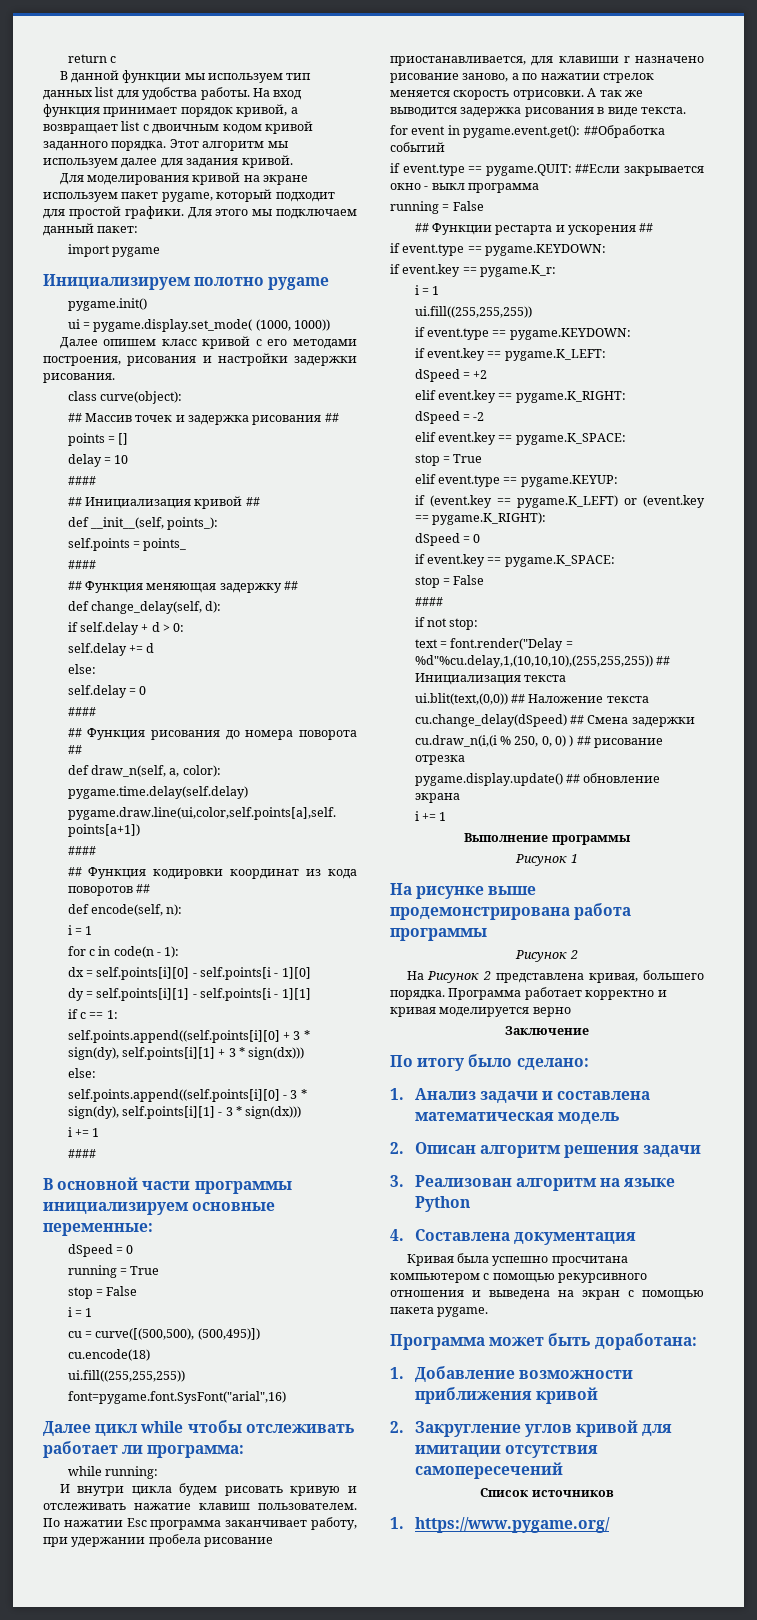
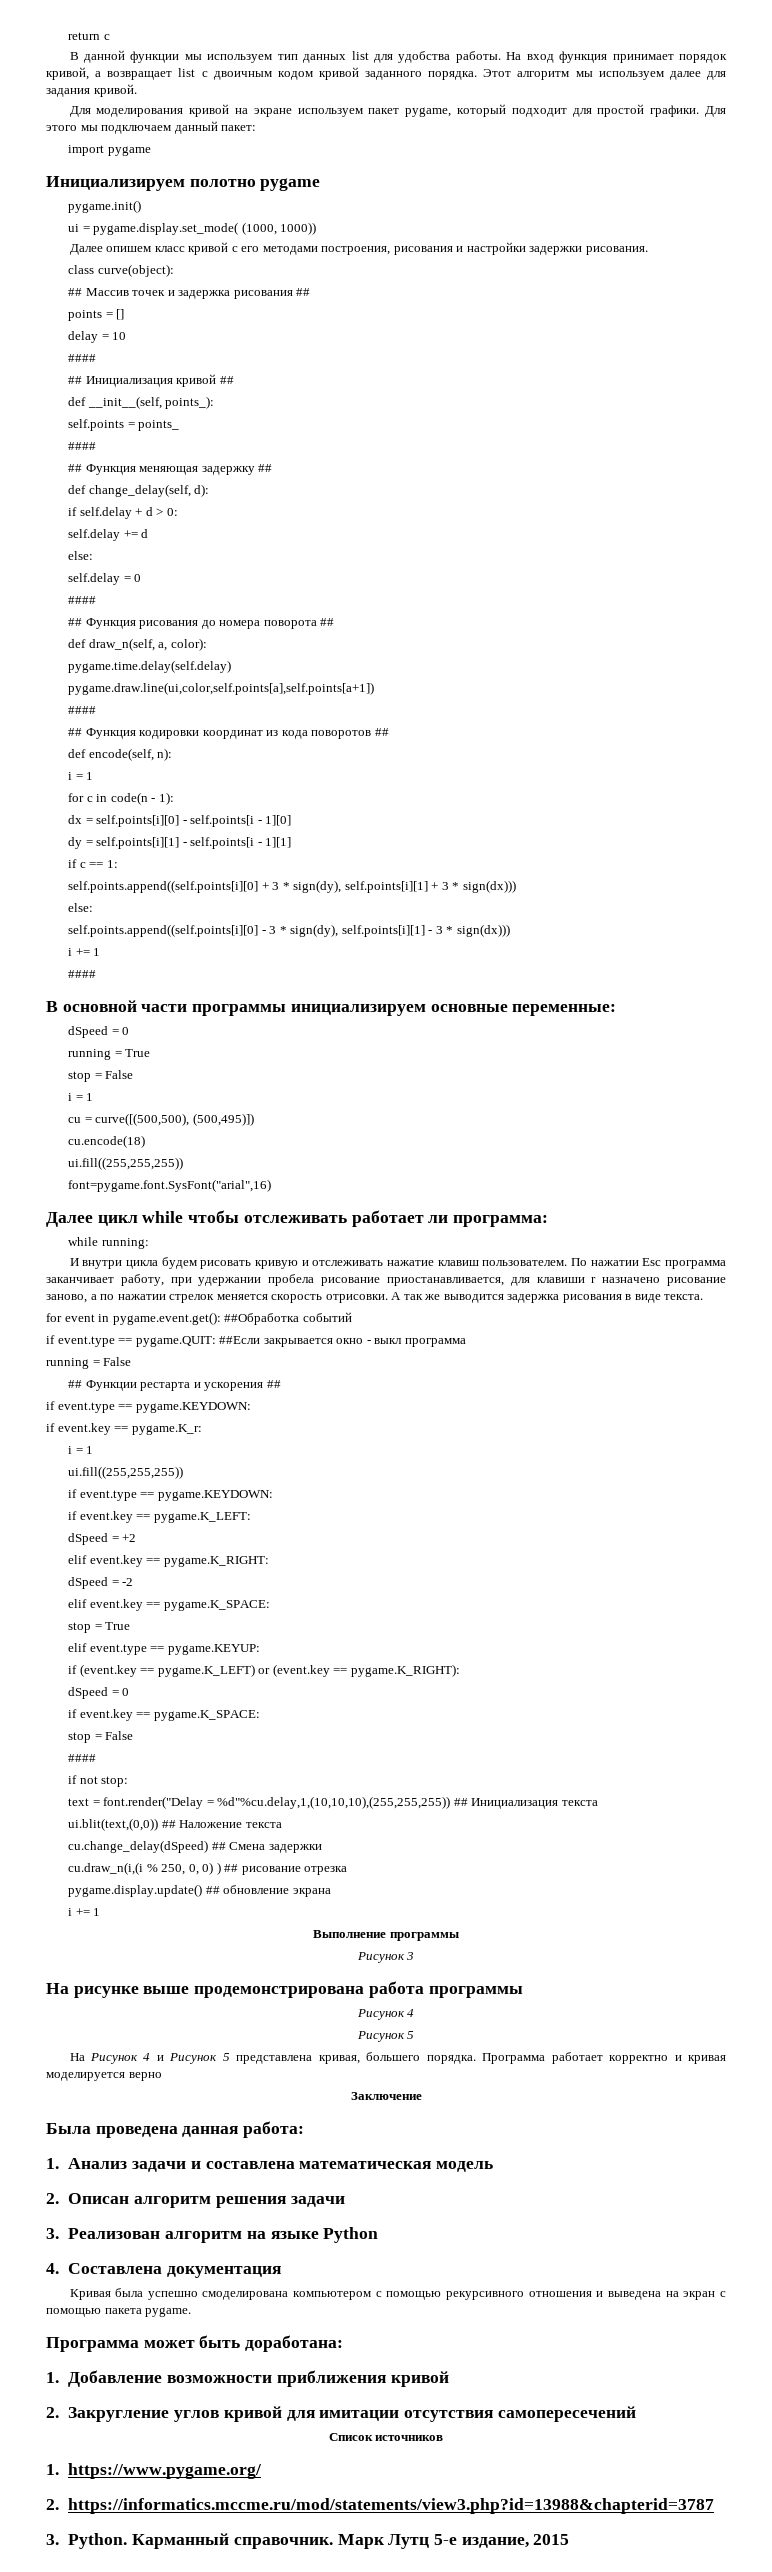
- Рисунок 1
+ Рисунок 3
  На рисунке выше продемонстрирована работа программы
- Рисунок 2
+ Рисунок 4
+ Рисунок 5
- На Рисунок 2 представлена кривая, большего порядка.
+ На Рисунок 4 и Рисунок 5 представлена кривая, большего порядка.
- По итогу было сделано:
+ Была проведена данная работа:
- Кривая была успешно просчитана компьютером с помощью рекурсивного отношения и выведена на экран с помощью пакета pygame.
+ Кривая была успешно смоделирована компьютером с помощью рекурсивного отношения и выведена на экран с помощью пакета pygame.
+ 2. https://informatics.mccme.ru/mod/statements/view3.php?id=13988&chapterid=3787
+ 3. Python. Карманный справочник. Марк Лутц 5-е издание, 2015

